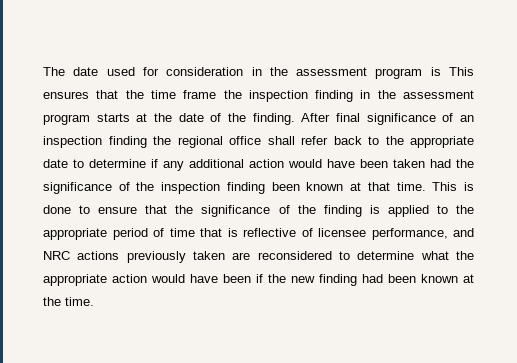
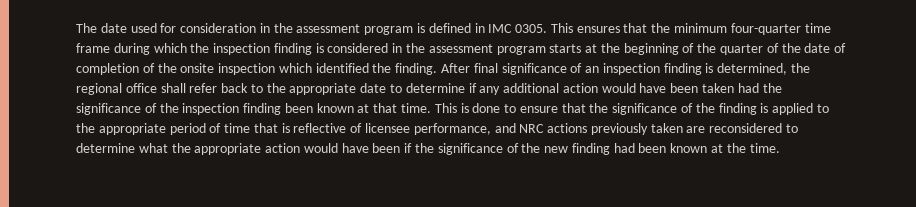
- The date used for consideration in the assessment program is This ensures that the time frame the inspection finding in the assessment program starts at the date of the finding.
+ The date used for consideration in the assessment program is defined in IMC 0305. This ensures that the minimum four-quarter time frame during which the inspection finding is considered in the assessment program starts at the beginning of the quarter of the date of completion of the onsite inspection which identified the finding.
- After final significance of an inspection finding the regional office shall refer back to the appropriate date to determine if any additional action would have been taken had the significance of the inspection finding been known at that time.
+ After final significance of an inspection finding is determined, the regional office shall refer back to the appropriate date to determine if any additional action would have been taken had the significance of the inspection finding been known at that time.
- This is done to ensure that the significance of the finding is applied to the appropriate period of time that is reflective of licensee performance, and NRC actions previously taken are reconsidered to determine what the appropriate action would have been if the new finding had been known at the time.
+ This is done to ensure that the significance of the finding is applied to the appropriate period of time that is reflective of licensee performance, and NRC actions previously taken are reconsidered to determine what the appropriate action would have been if the significance of the new finding had been known at the time.

